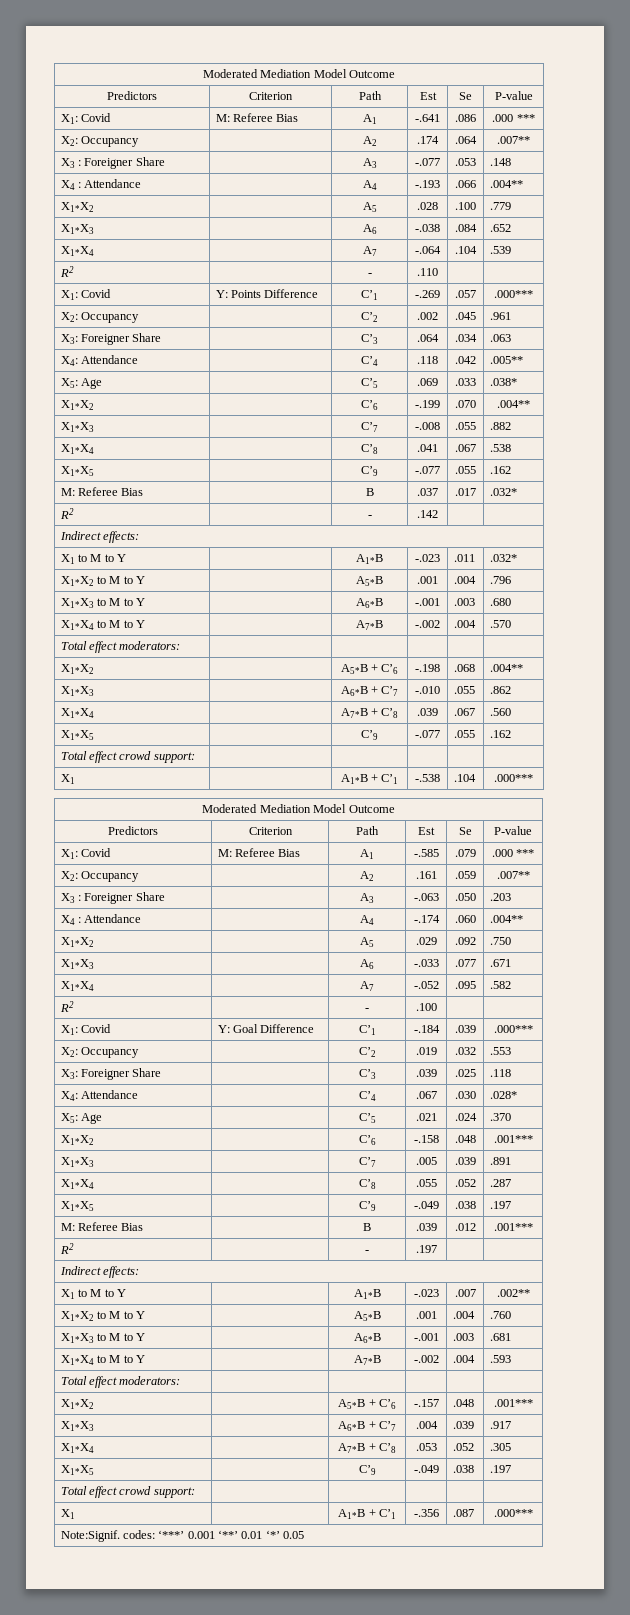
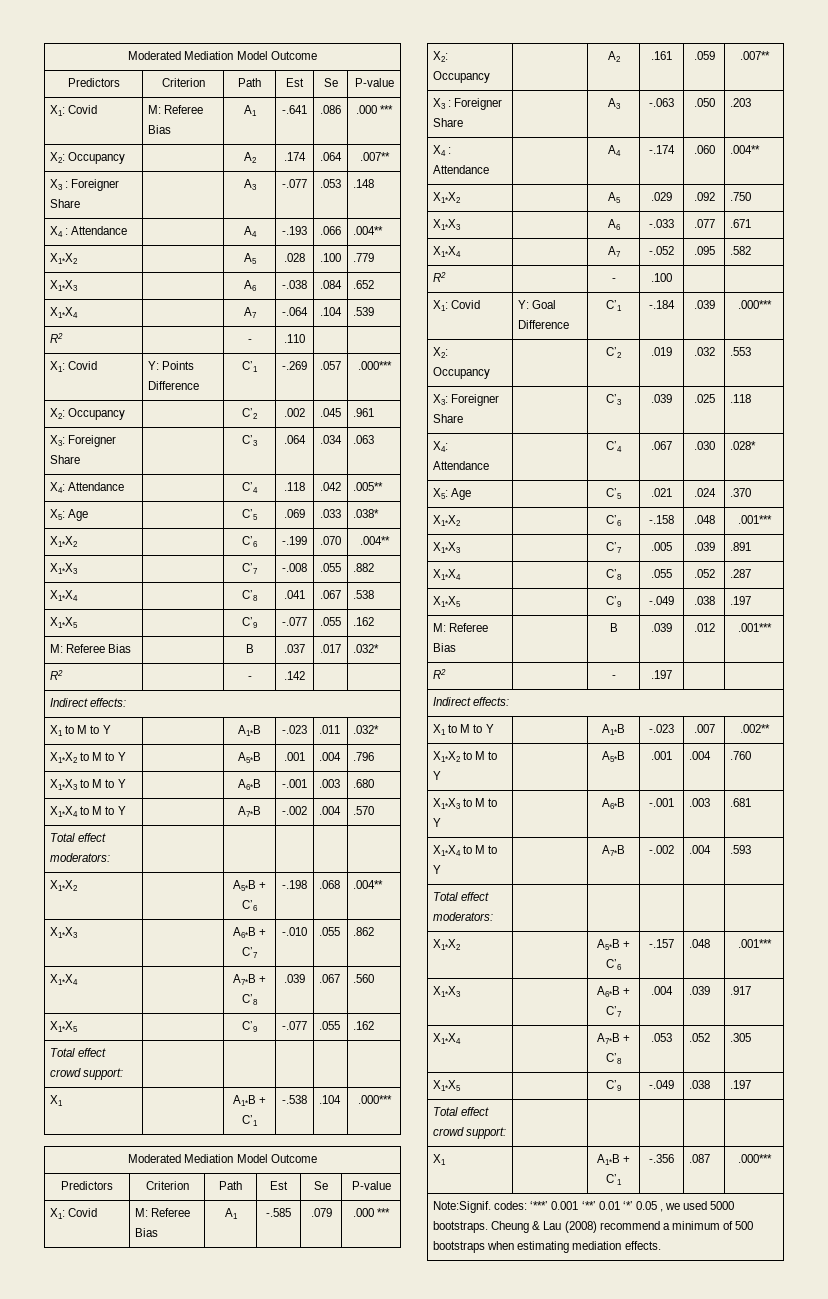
- Note:Signif. codes: ‘***’ 0.001 ‘**’ 0.01 ‘*’ 0.05
+ Note:Signif. codes: ‘***’ 0.001 ‘**’ 0.01 ‘*’ 0.05 , we used 5000 bootstraps. Cheung & Lau (2008) recommend a minimum of 500 bootstraps when estimating mediation effects.

